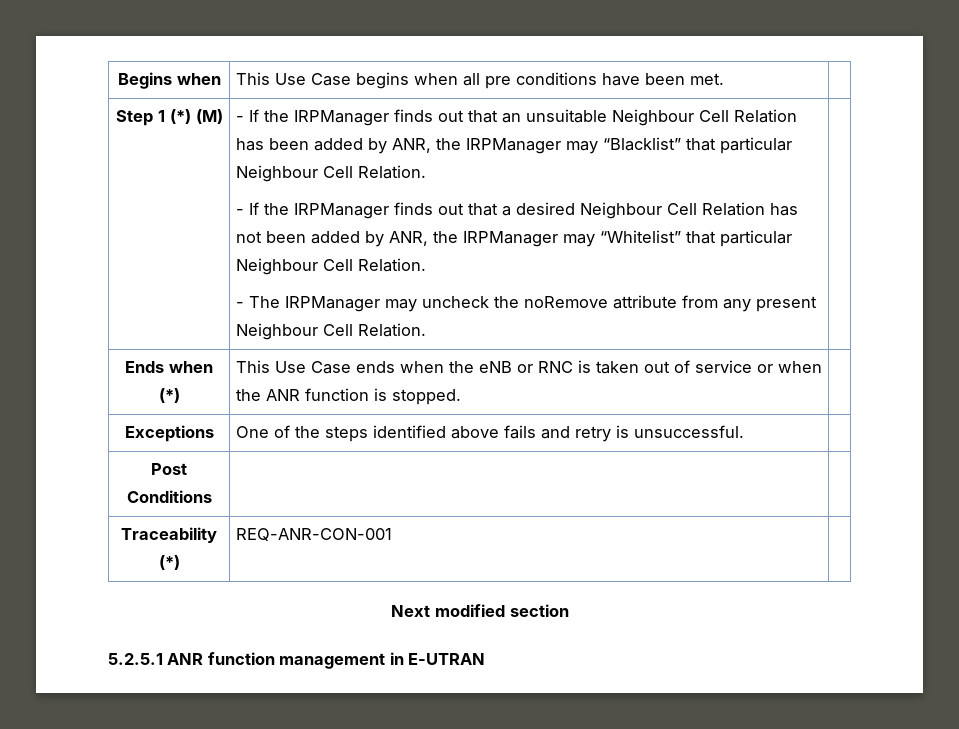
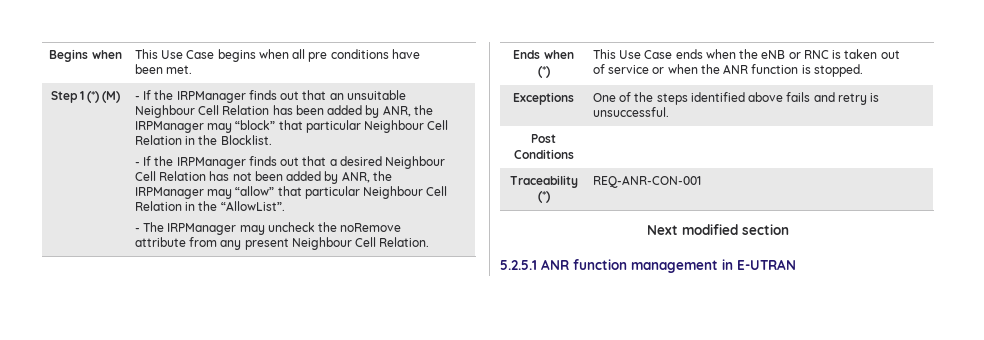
- - If the IRPManager finds out that an unsuitable Neighbour Cell Relation has been added by ANR, the IRPManager may “Blacklist” that particular Neighbour Cell Relation.
+ - If the IRPManager finds out that an unsuitable Neighbour Cell Relation has been added by ANR, the IRPManager may “block” that particular Neighbour Cell Relation in the Blocklist.
- - If the IRPManager finds out that a desired Neighbour Cell Relation has not been added by ANR, the IRPManager may “Whitelist” that particular Neighbour Cell Relation.
+ - If the IRPManager finds out that a desired Neighbour Cell Relation has not been added by ANR, the IRPManager may “allow” that particular Neighbour Cell Relation in the “AllowList”.

